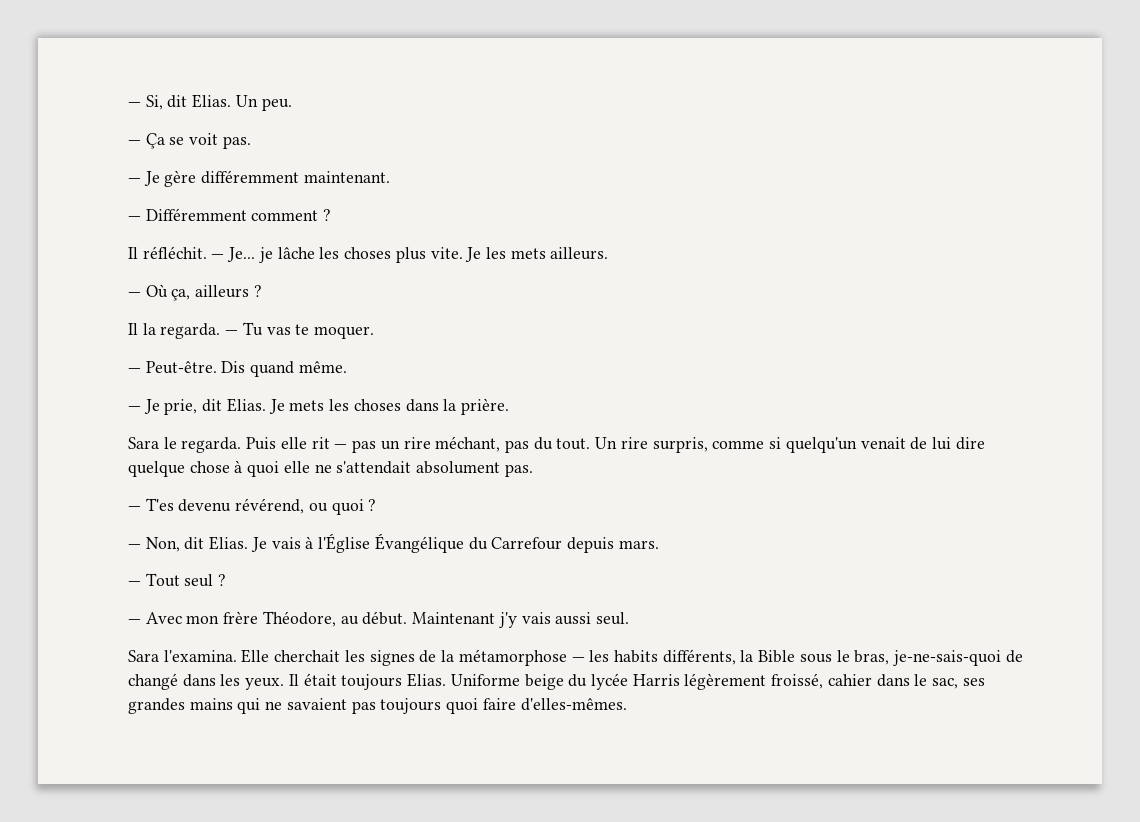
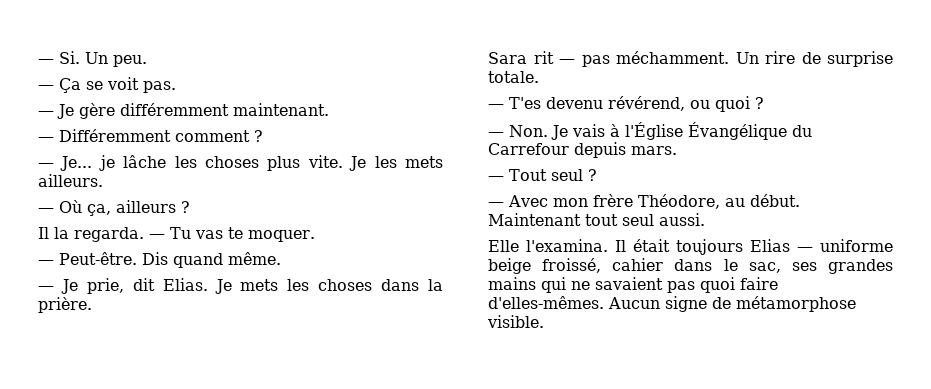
- — Si, dit Elias. Un peu.
+ — Si. Un peu.
- Il réfléchit.
- Sara le regarda. Puis elle rit — pas un rire méchant, pas du tout. Un rire surpris, comme si quelqu'un venait de lui dire quelque chose à quoi elle ne s'attendait absolument pas.
+ Sara rit — pas méchamment. Un rire de surprise totale.
- — Non, dit Elias. Je vais à l'Église Évangélique du Carrefour depuis mars.
+ — Non. Je vais à l'Église Évangélique du Carrefour depuis mars.
- Maintenant j'y vais aussi seul.
- Sara l'examina. Elle cherchait les signes de la métamorphose — les habits différents, la Bible sous le bras, je-ne-sais-quoi de changé dans les yeux. Il était toujours Elias. Uniforme beige du lycée Harris légèrement froissé, cahier dans le sac, ses grandes mains qui ne savaient pas toujours quoi faire d'elles-mêmes.
+ Maintenant tout seul aussi.
+ Elle l'examina. Il était toujours Elias — uniforme beige froissé, cahier dans le sac, ses grandes mains qui ne savaient pas quoi faire d'elles-mêmes.
+ Aucun signe de métamorphose visible.

